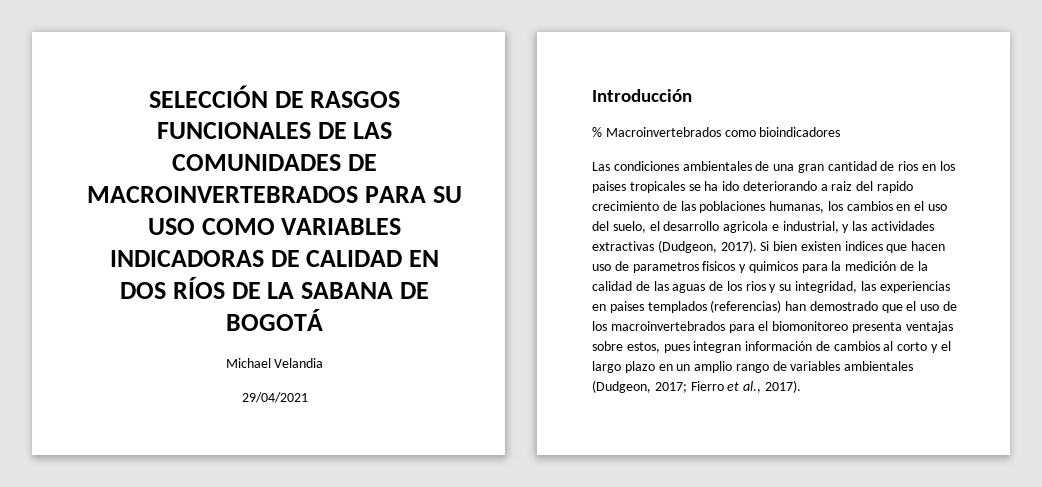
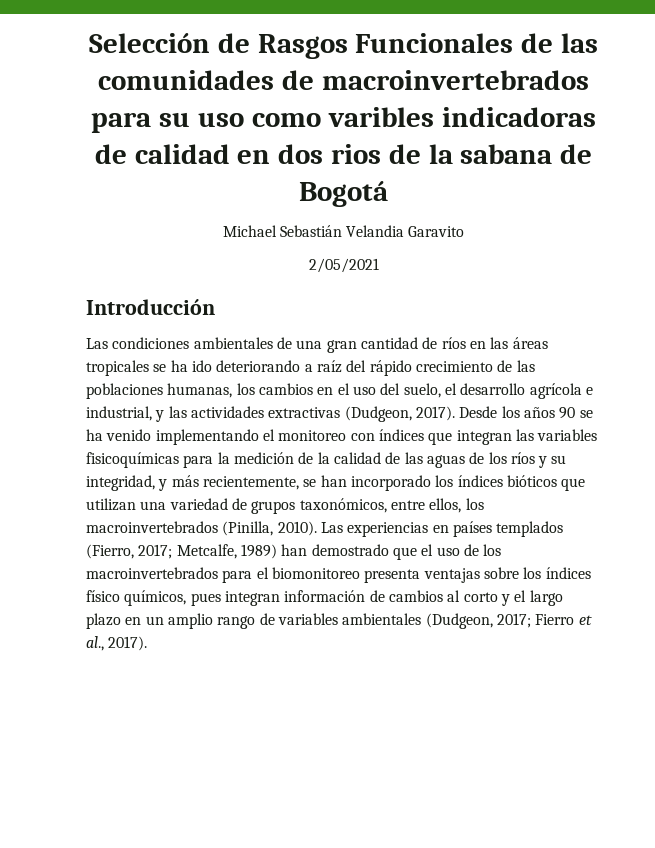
- SELECCIÓN DE RASGOS FUNCIONALES DE LAS COMUNIDADES DE MACROINVERTEBRADOS PARA SU USO COMO VARIABLES INDICADORAS DE CALIDAD EN DOS RÍOS DE LA SABANA DE BOGOTÁ
+ Selección de Rasgos Funcionales de las comunidades de macroinvertebrados para su uso como varibles indicadoras de calidad en dos rios de la sabana de Bogotá
- Michael Velandia
- 29/04/2021
+ Michael Sebastián Velandia Garavito
+ 2/05/2021
- % Macroinvertebrados como bioindicadores
- Las condiciones ambientales de una gran cantidad de rios en los paises tropicales se ha ido deteriorando a raiz del rapido crecimiento de las poblaciones humanas, los cambios en el uso del suelo, el desarrollo agricola e industrial, y las actividades extractivas (Dudgeon, 2017).
+ Las condiciones ambientales de una gran cantidad de ríos en las áreas tropicales se ha ido deteriorando a raíz del rápido crecimiento de las poblaciones humanas, los cambios en el uso del suelo, el desarrollo agrícola e industrial, y las actividades extractivas (Dudgeon, 2017).
- Si bien existen indices que hacen uso de parametros fisicos y quimicos para la medición de la calidad de las aguas de los rios y su integridad, las experiencias en paises templados (referencias) han demostrado que el uso de los macroinvertebrados para el biomonitoreo presenta ventajas sobre estos, pues integran información de cambios al corto y el largo plazo en un amplio rango de variables ambientales (Dudgeon, 2017; Fierro et al., 2017).
+ Desde los años 90 se ha venido implementando el monitoreo con índices que integran las variables fisicoquímicas para la medición de la calidad de las aguas de los ríos y su integridad, y más recientemente, se han incorporado los índices bióticos que utilizan una variedad de grupos taxonómicos, entre ellos, los macroinvertebrados (Pinilla, 2010). Las experiencias en países templados (Fierro, 2017; Metcalfe, 1989) han demostrado que el uso de los macroinvertebrados para el biomonitoreo presenta ventajas sobre los índices físico químicos, pues integran información de cambios al corto y el largo plazo en un amplio rango de variables ambientales (Dudgeon, 2017; Fierro et al., 2017).

